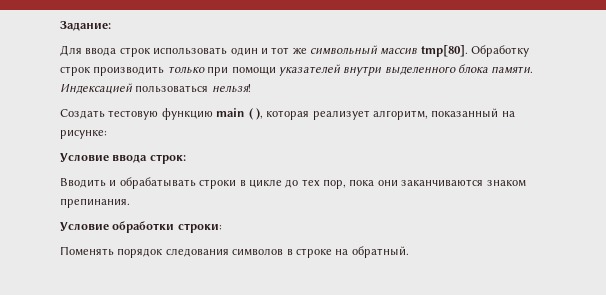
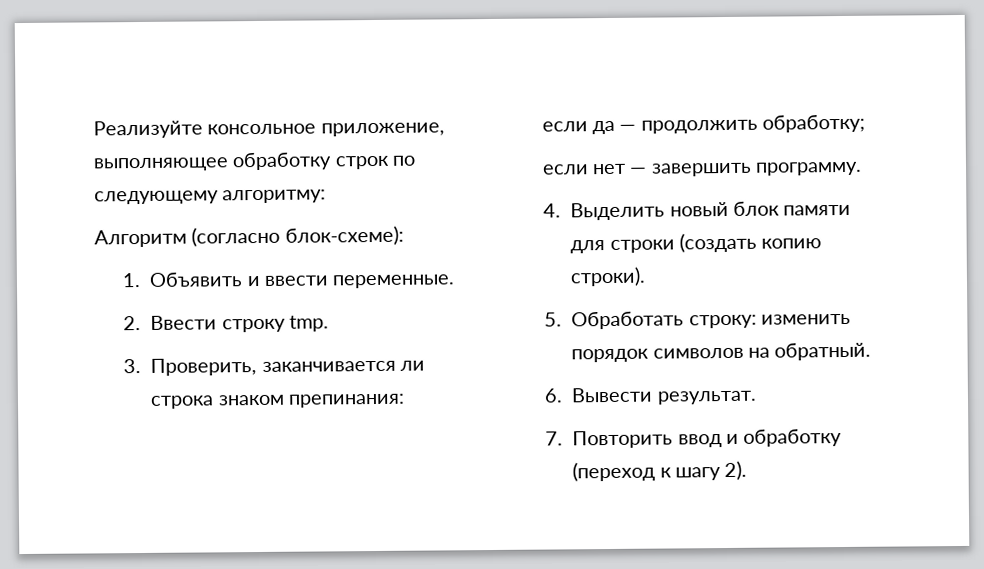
- Задание:
- Для ввода строк использовать один и тот же символьный массив tmp[80]. Обработку строк производить только при помощи указателей внутри выделенного блока памяти. Индексацией пользоваться нельзя!
- Создать тестовую функцию main ( ), которая реализует алгоритм, показанный на рисунке:
- Условие ввода строк:
- Вводить и обрабатывать строки в цикле до тех пор, пока они заканчиваются знаком препинания.
- Условие обработки строки:
- Поменять порядок следования символов в строке на обратный.
+ Реализуйте консольное приложение, выполняющее обработку строк по следующему алгоритму:
+ Алгоритм (согласно блок-схеме):
+ 1. Объявить и ввести переменные.
+ 2. Ввести строку tmp.
+ 3. Проверить, заканчивается ли строка знаком препинания:
+ если да — продолжить обработку;
+ если нет — завершить программу.
+ 4. Выделить новый блок памяти для строки (создать копию строки).
+ 5. Обработать строку: изменить порядок символов на обратный.
+ 6. Вывести результат.
+ 7. Повторить ввод и обработку (переход к шагу 2).

